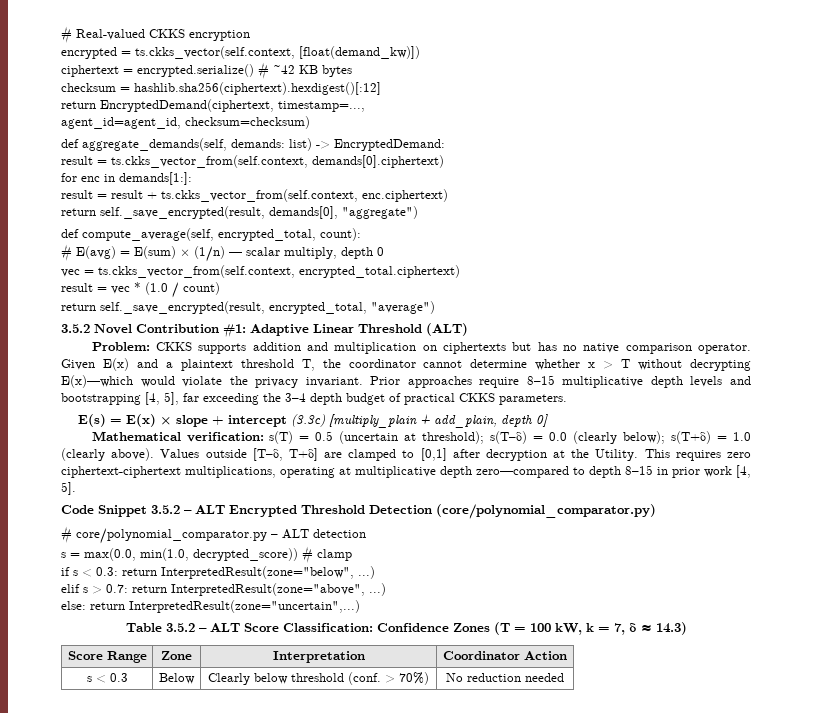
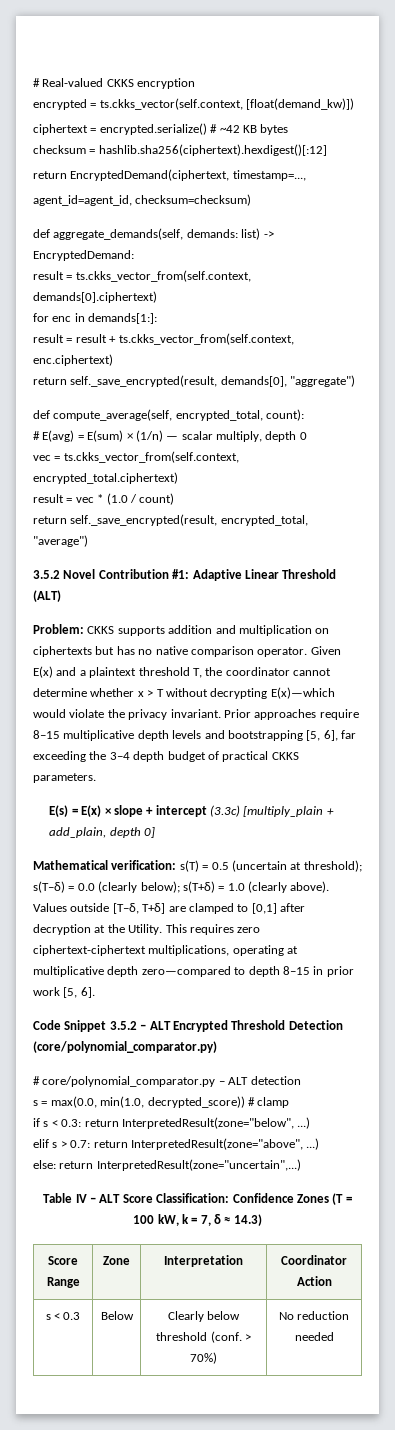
- Prior approaches require 8–15 multiplicative depth levels and bootstrapping [4, 5], far exceeding the 3–4 depth budget of practical CKKS parameters.
+ Prior approaches require 8–15 multiplicative depth levels and bootstrapping [5, 6], far exceeding the 3–4 depth budget of practical CKKS parameters.
- This requires zero ciphertext-ciphertext multiplications, operating at multiplicative depth zero—compared to depth 8–15 in prior work [4, 5].
+ This requires zero ciphertext-ciphertext multiplications, operating at multiplicative depth zero—compared to depth 8–15 in prior work [5, 6].
- Table 3.5.2 – ALT Score Classification: Confidence Zones (T = 100 kW, k = 7, δ ≈ 14.3)
+ Table IV – ALT Score Classification: Confidence Zones (T = 100 kW, k = 7, δ ≈ 14.3)

